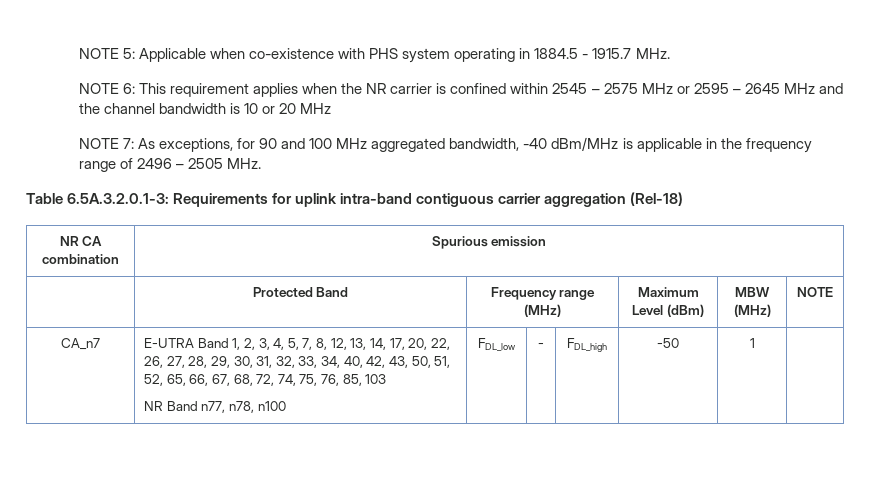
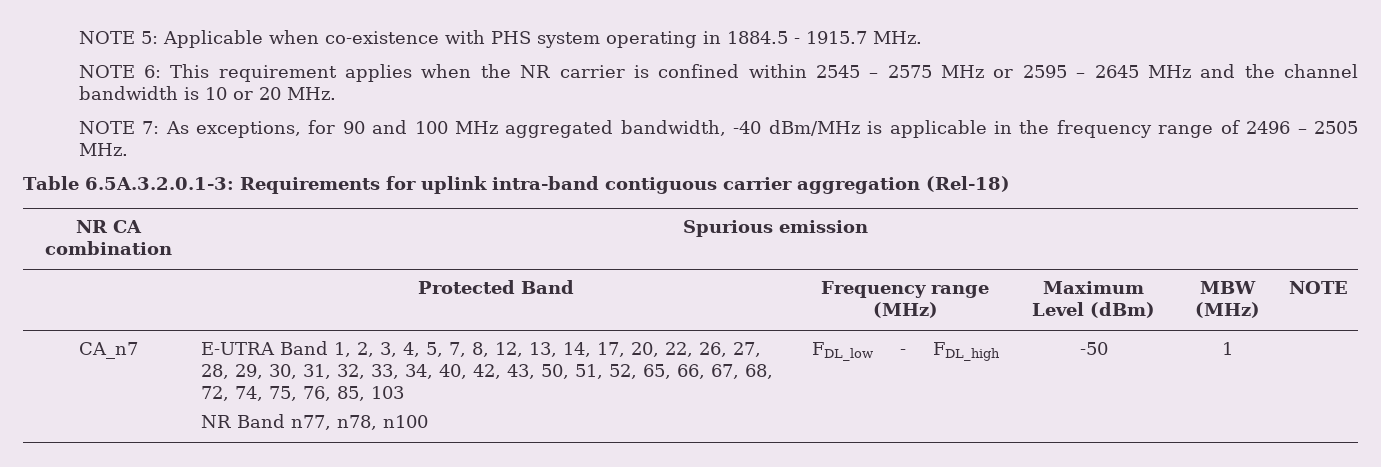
- NOTE 6: This requirement applies when the NR carrier is confined within 2545 – 2575 MHz or 2595 – 2645 MHz and the channel bandwidth is 10 or 20 MHz
+ NOTE 6: This requirement applies when the NR carrier is confined within 2545 – 2575 MHz or 2595 – 2645 MHz and the channel bandwidth is 10 or 20 MHz.

